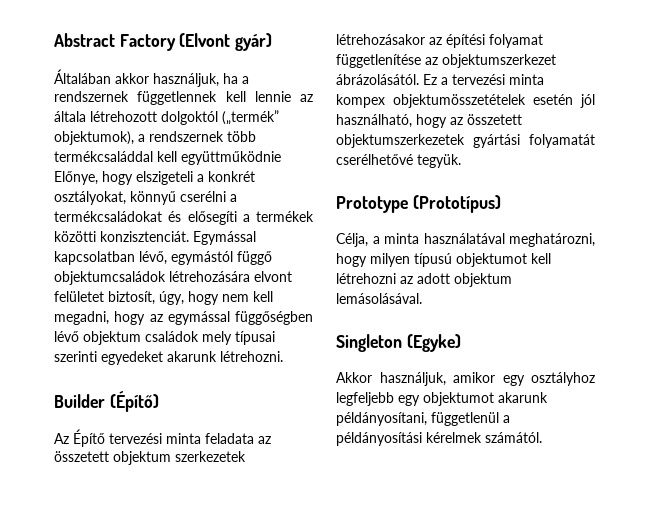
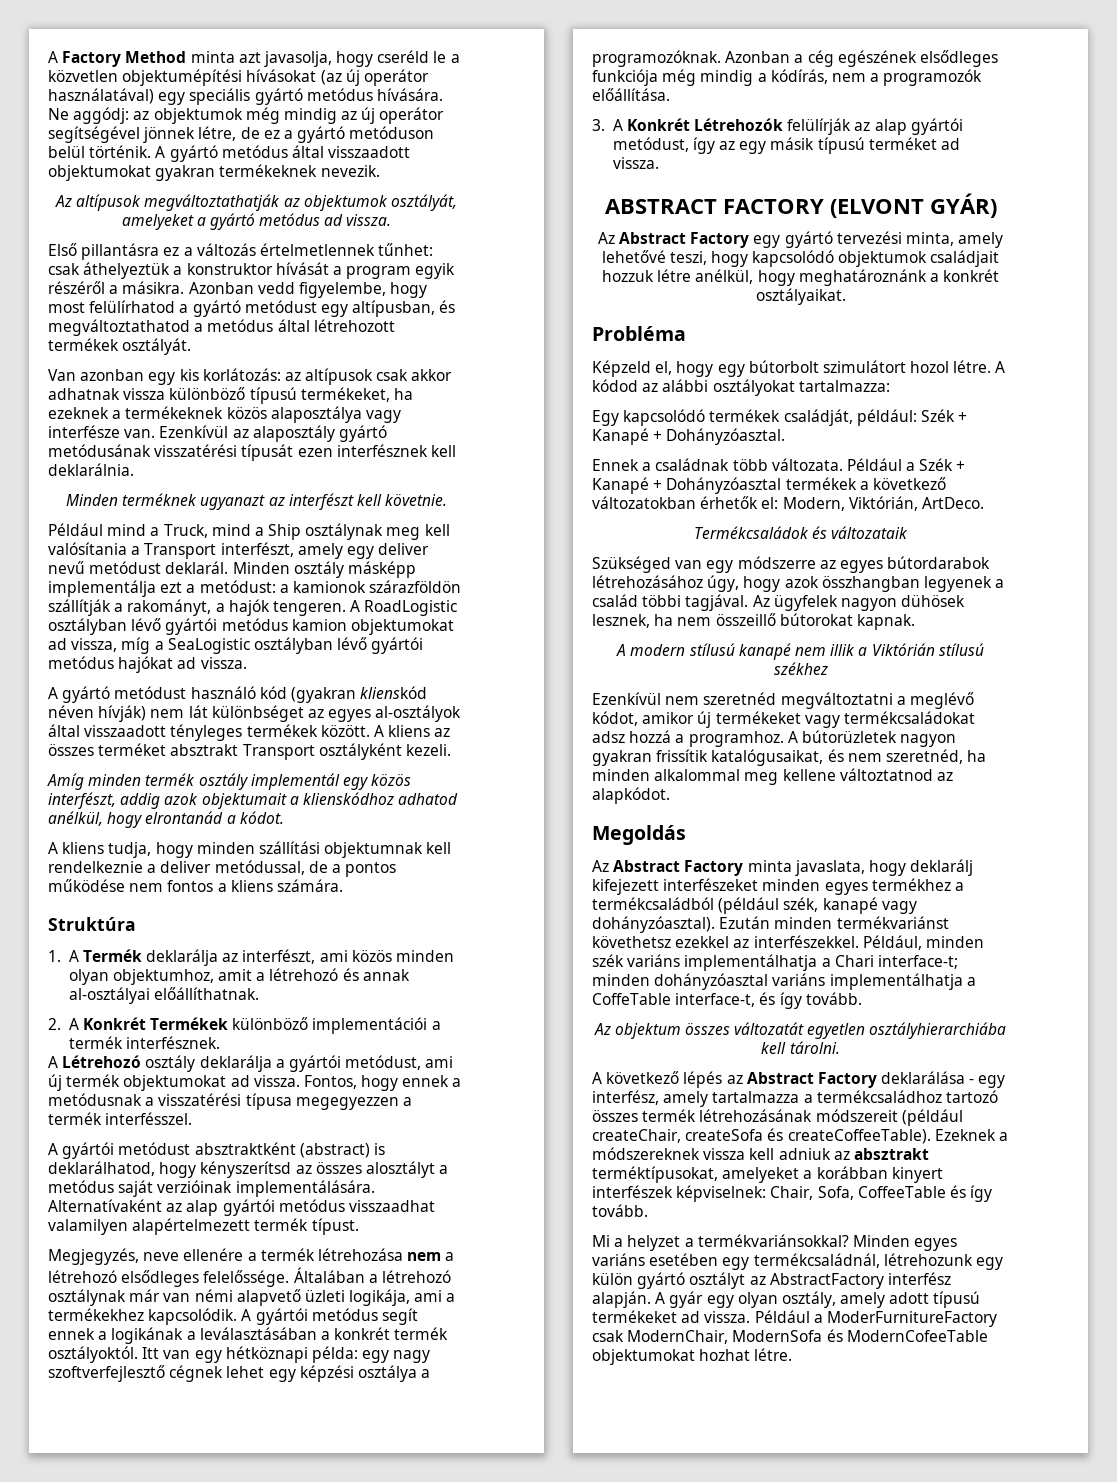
- Abstract Factory (Elvont gyár)
- Általában akkor használjuk, ha a rendszernek függetlennek kell lennie az általa létrehozott dolgoktól („termék” objektumok), a rendszernek több termékcsaláddal kell együttműködnie Előnye, hogy elszigeteli a konkrét osztályokat, könnyű cserélni a termékcsaládokat és elősegíti a termékek közötti konzisztenciát. Egymással kapcsolatban lévő, egymástól függő objektumcsaládok létrehozására elvont felületet biztosít, úgy, hogy nem kell megadni, hogy az egymással függőségben lévő objektum családok mely típusai szerinti egyedeket akarunk létrehozni.
- Builder (Építő)
- Az Építő tervezési minta feladata az összetett objektum szerkezetek létrehozásakor az építési folyamat függetlenítése az objektumszerkezet ábrázolásától. Ez a tervezési minta kompex objektumösszetételek esetén jól használható, hogy az összetett objektumszerkezetek gyártási folyamatát cserélhetővé tegyük.
- Prototype (Prototípus)
- Célja, a minta használatával meghatározni, hogy milyen típusú objektumot kell létrehozni az adott objektum lemásolásával.
- Singleton (Egyke)
- Akkor használjuk, amikor egy osztályhoz legfeljebb egy objektumot akarunk példányosítani, függetlenül a példányosítási kérelmek számától.
+ A Factory Method minta azt javasolja, hogy cseréld le a közvetlen objektumépítési hívásokat (az új operátor használatával) egy speciális gyártó metódus hívására. Ne aggódj: az objektumok még mindig az új operátor segítségével jönnek létre, de ez a gyártó metóduson belül történik. A gyártó metódus által visszaadott objektumokat gyakran termékeknek nevezik.
+ Az altípusok megváltoztathatják az objektumok osztályát, amelyeket a gyártó metódus ad vissza.
+ Első pillantásra ez a változás értelmetlennek tűnhet: csak áthelyeztük a konstruktor hívását a program egyik részéről a másikra. Azonban vedd figyelembe, hogy most felülírhatod a gyártó metódust egy altípusban, és megváltoztathatod a metódus által létrehozott termékek osztályát.
+ Van azonban egy kis korlátozás: az altípusok csak akkor adhatnak vissza különböző típusú termékeket, ha ezeknek a termékeknek közös alaposztálya vagy interfésze van. Ezenkívül az alaposztály gyártó metódusának visszatérési típusát ezen interfésznek kell deklarálnia.
+ Minden terméknek ugyanazt az interfészt kell követnie.
+ Például mind a Truck, mind a Ship osztálynak meg kell valósítania a Transport interfészt, amely egy deliver nevű metódust deklarál. Minden osztály másképp implementálja ezt a metódust: a kamionok szárazföldön szállítják a rakományt, a hajók tengeren. A RoadLogistic osztályban lévő gyártói metódus kamion objektumokat ad vissza, míg a SeaLogistic osztályban lévő gyártói metódus hajókat ad vissza.
+ A gyártó metódust használó kód (gyakran klienskód néven hívják) nem lát különbséget az egyes al-osztályok által visszaadott tényleges termékek között. A kliens az összes terméket absztrakt Transport osztályként kezeli.
+ Amíg minden termék osztály implementál egy közös interfészt, addig azok objektumait a klienskódhoz adhatod anélkül, hogy elrontanád a kódot.
+ A kliens tudja, hogy minden szállítási objektumnak kell rendelkeznie a deliver metódussal, de a pontos működése nem fontos a kliens számára.
+ Struktúra
+ 1. A Termék deklarálja az interfészt, ami közös minden olyan objektumhoz, amit a létrehozó és annak al-osztályai előállíthatnak.
+ 2. A Konkrét Termékek különböző implementációi a termék interfésznek.
+ A Létrehozó osztály deklarálja a gyártói metódust, ami új termék objektumokat ad vissza. Fontos, hogy ennek a metódusnak a visszatérési típusa megegyezzen a termék interfésszel.
+ A gyártói metódust absztraktként (abstract) is deklarálhatod, hogy kényszerítsd az összes alosztályt a metódus saját verzióinak implementálására. Alternatívaként az alap gyártói metódus visszaadhat valamilyen alapértelmezett termék típust.
+ Megjegyzés, neve ellenére a termék létrehozása nem a létrehozó elsődleges felelőssége. Általában a létrehozó osztálynak már van némi alapvető üzleti logikája, ami a termékekhez kapcsolódik. A gyártói metódus segít ennek a logikának a leválasztásában a konkrét termék osztályoktól. Itt van egy hétköznapi példa: egy nagy szoftverfejlesztő cégnek lehet egy képzési osztálya a programozóknak. Azonban a cég egészének elsődleges funkciója még mindig a kódírás, nem a programozók előállítása.
+ 3. A Konkrét Létrehozók felülírják az alap gyártói metódust, így az egy másik típusú terméket ad vissza.
+ ABSTRACT FACTORY (ELVONT GYÁR)
+ Az Abstract Factory egy gyártó tervezési minta, amely lehetővé teszi, hogy kapcsolódó objektumok családjait hozzuk létre anélkül, hogy meghatároznánk a konkrét osztályaikat.
+ Probléma
+ Képzeld el, hogy egy bútorbolt szimulátort hozol létre. A kódod az alábbi osztályokat tartalmazza:
+ Egy kapcsolódó termékek családját, például: Szék + Kanapé + Dohányzóasztal.
+ Ennek a családnak több változata. Például a Szék + Kanapé + Dohányzóasztal termékek a következő változatokban érhetők el: Modern, Viktórián, ArtDeco.
+ Termékcsaládok és változataik
+ Szükséged van egy módszerre az egyes bútordarabok létrehozásához úgy, hogy azok összhangban legyenek a család többi tagjával. Az ügyfelek nagyon dühösek lesznek, ha nem összeillő bútorokat kapnak.
+ A modern stílusú kanapé nem illik a Viktórián stílusú székhez
+ Ezenkívül nem szeretnéd megváltoztatni a meglévő kódot, amikor új termékeket vagy termékcsaládokat adsz hozzá a programhoz. A bútorüzletek nagyon gyakran frissítik katalógusaikat, és nem szeretnéd, ha minden alkalommal meg kellene változtatnod az alapkódot.
+ Megoldás
+ Az Abstract Factory minta javaslata, hogy deklarálj kifejezett interfészeket minden egyes termékhez a termékcsaládból (például szék, kanapé vagy dohányzóasztal). Ezután minden termékvariánst követhetsz ezekkel az interfészekkel. Például, minden szék variáns implementálhatja a Chari interface-t; minden dohányzóasztal variáns implementálhatja a CoffeTable interface-t, és így tovább.
+ Az objektum összes változatát egyetlen osztályhierarchiába kell tárolni.
+ A következő lépés az Abstract Factory deklarálása - egy interfész, amely tartalmazza a termékcsaládhoz tartozó összes termék létrehozásának módszereit (például createChair, createSofa és createCoffeeTable). Ezeknek a módszereknek vissza kell adniuk az absztrakt terméktípusokat, amelyeket a korábban kinyert interfészek képviselnek: Chair, Sofa, CoffeeTable és így tovább.
+ Mi a helyzet a termékvariánsokkal? Minden egyes variáns esetében egy termékcsaládnál, létrehozunk egy külön gyártó osztályt az AbstractFactory interfész alapján. A gyár egy olyan osztály, amely adott típusú termékeket ad vissza. Például a ModerFurnitureFactory csak ModernChair, ModernSofa és ModernCofeeTable objektumokat hozhat létre.

